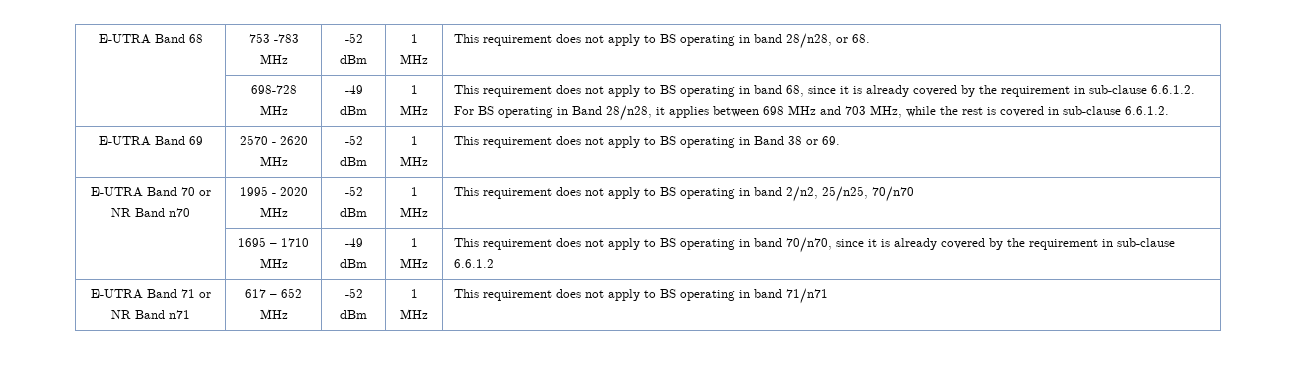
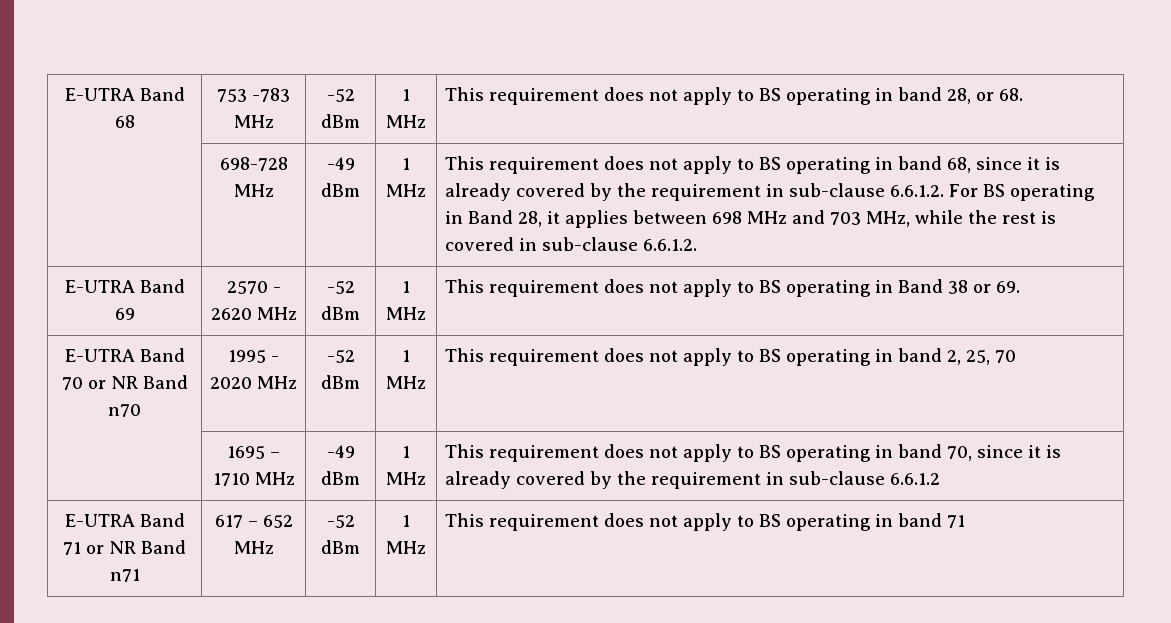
- E-UTRA Band 68 | 753 -783 MHz | -52 dBm | 1 MHz | This requirement does not apply to BS operating in band 28/n28, or 68.
+ E-UTRA Band 68 | 753 -783 MHz | -52 dBm | 1 MHz | This requirement does not apply to BS operating in band 28, or 68.
- This requirement does not apply to BS operating in band 68, since it is already covered by the requirement in sub-clause 6.6.1.2. For BS operating in Band 28/n28, it applies between 698 MHz and 703 MHz, while the rest is covered in sub-clause 6.6.1.2.
+ This requirement does not apply to BS operating in band 68, since it is already covered by the requirement in sub-clause 6.6.1.2. For BS operating in Band 28, it applies between 698 MHz and 703 MHz, while the rest is covered in sub-clause 6.6.1.2.
- E-UTRA Band 70 or NR Band n70 | 1995 - 2020 MHz | -52 dBm | 1 MHz | This requirement does not apply to BS operating in band 2/n2, 25/n25, 70/n70
+ E-UTRA Band 70 or NR Band n70 | 1995 - 2020 MHz | -52 dBm | 1 MHz | This requirement does not apply to BS operating in band 2, 25, 70
- | 1695 – 1710 MHz | -49 dBm | 1 MHz | This requirement does not apply to BS operating in band 70/n70, since it is already covered by the requirement in sub-clause 6.6.1.2
+ | 1695 – 1710 MHz | -49 dBm | 1 MHz | This requirement does not apply to BS operating in band 70, since it is already covered by the requirement in sub-clause 6.6.1.2
- E-UTRA Band 71 or NR Band n71 | 617 – 652 MHz | -52 dBm | 1 MHz | This requirement does not apply to BS operating in band 71/n71
+ E-UTRA Band 71 or NR Band n71 | 617 – 652 MHz | -52 dBm | 1 MHz | This requirement does not apply to BS operating in band 71

